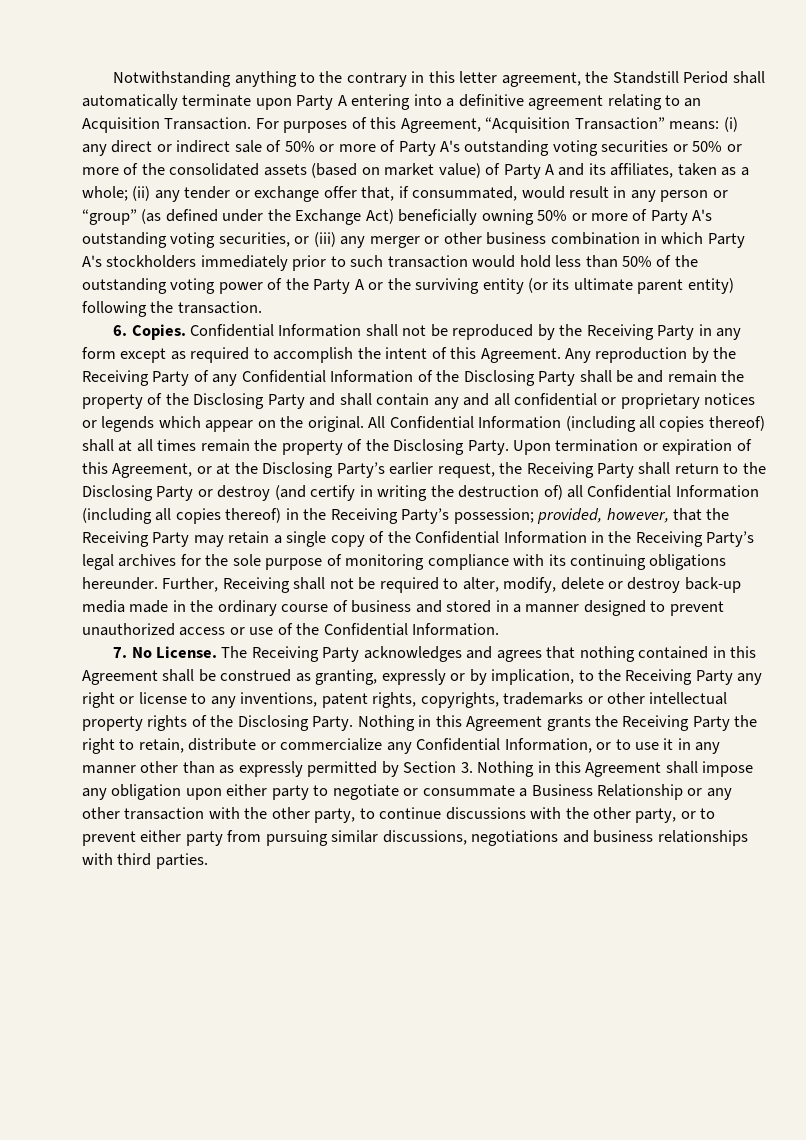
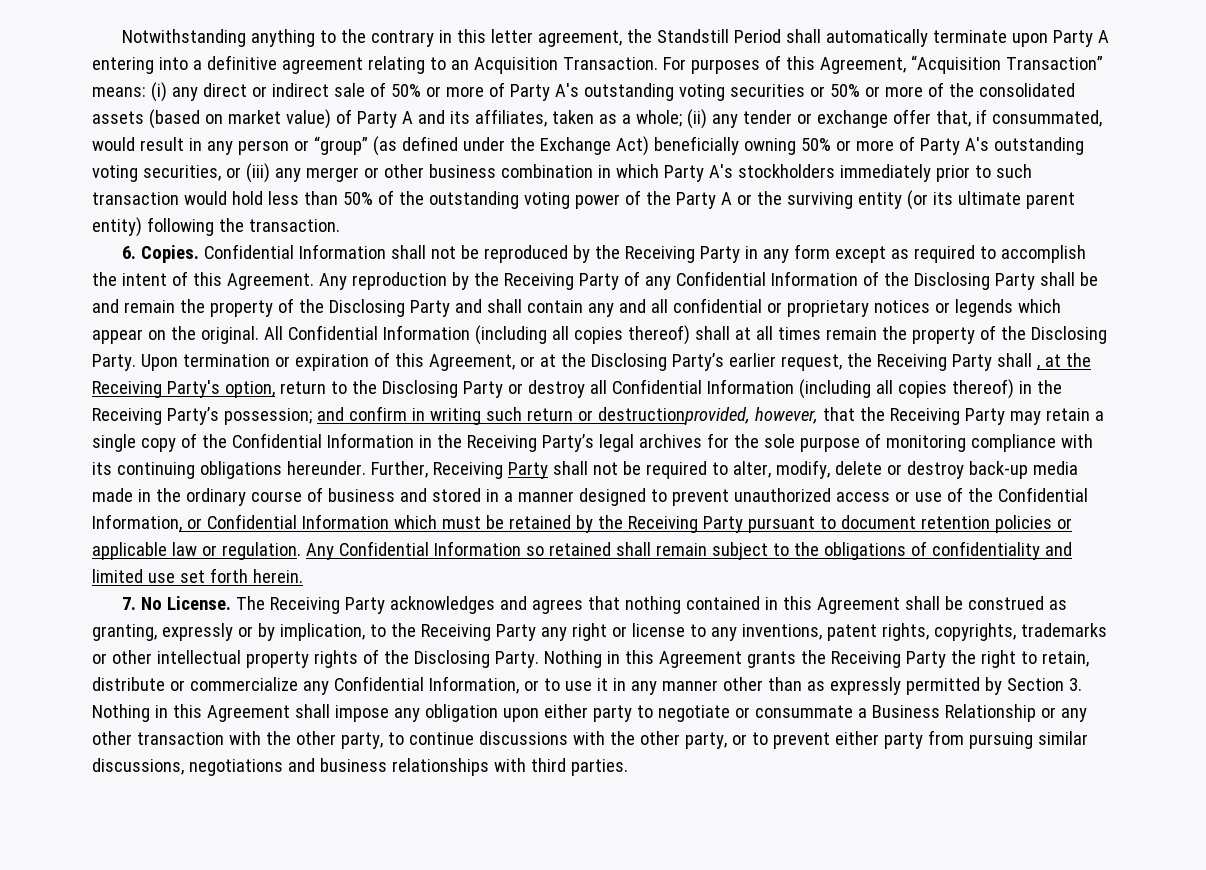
- Upon termination or expiration of this Agreement, or at the Disclosing Party’s earlier request, the Receiving Party shall return to the Disclosing Party or destroy (and certify in writing the destruction of) all Confidential Information (including all copies thereof) in the Receiving Party’s possession;
+ Upon termination or expiration of this Agreement, or at the Disclosing Party’s earlier request, the Receiving Party shall , at the Receiving Party's option, return to the Disclosing Party or destroy all Confidential Information (including all copies thereof) in the Receiving Party’s possession;
- provided, however, that the Receiving Party may retain a single copy of the Confidential Information in the Receiving Party’s legal archives for the sole purpose of monitoring compliance with its continuing obligations hereunder.
+ and confirm in writing such return or destructionprovided, however, that the Receiving Party may retain a single copy of the Confidential Information in the Receiving Party’s legal archives for the sole purpose of monitoring compliance with its continuing obligations hereunder.
- Further, Receiving shall not be required to alter, modify, delete or destroy back-up media made in the ordinary course of business and stored in a manner designed to prevent unauthorized access or use of the Confidential Information.
+ Further, Receiving Party shall not be required to alter, modify, delete or destroy back-up media made in the ordinary course of business and stored in a manner designed to prevent unauthorized access or use of the Confidential Information, or Confidential Information which must be retained by the Receiving Party pursuant to document retention policies or applicable law or regulation. Any Confidential Information so retained shall remain subject to the obligations of confidentiality and limited use set forth herein.

